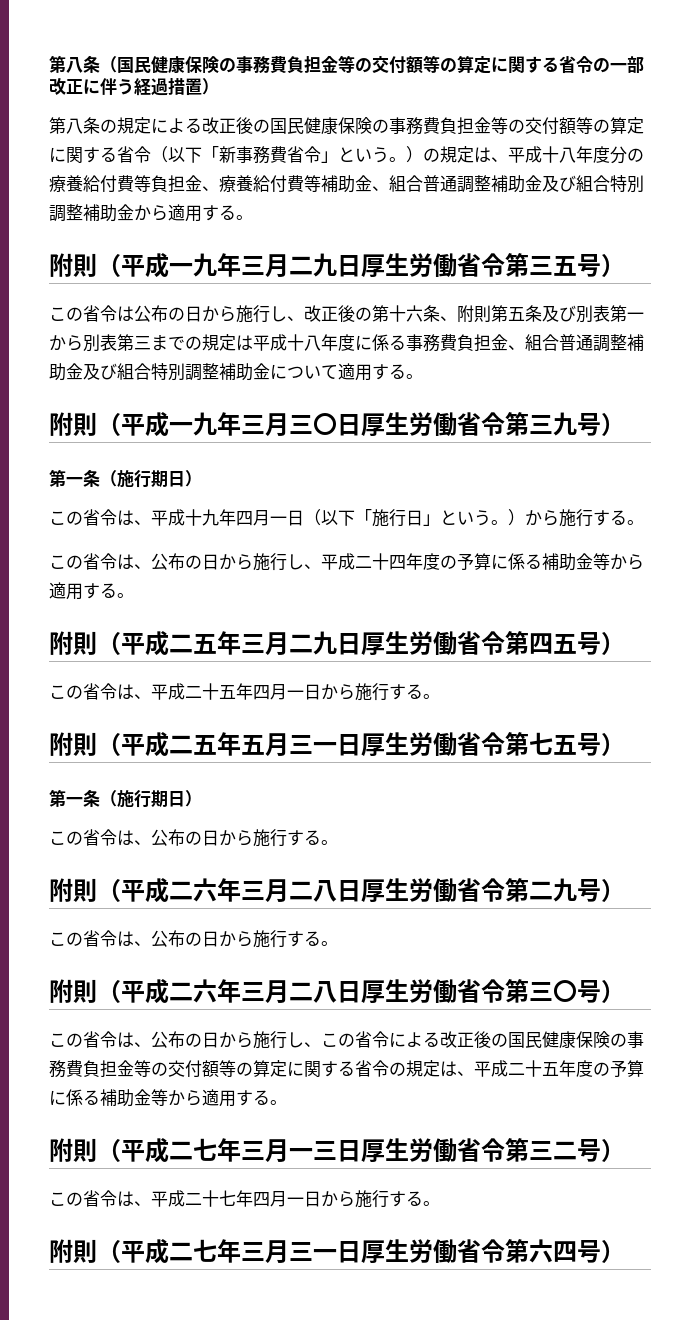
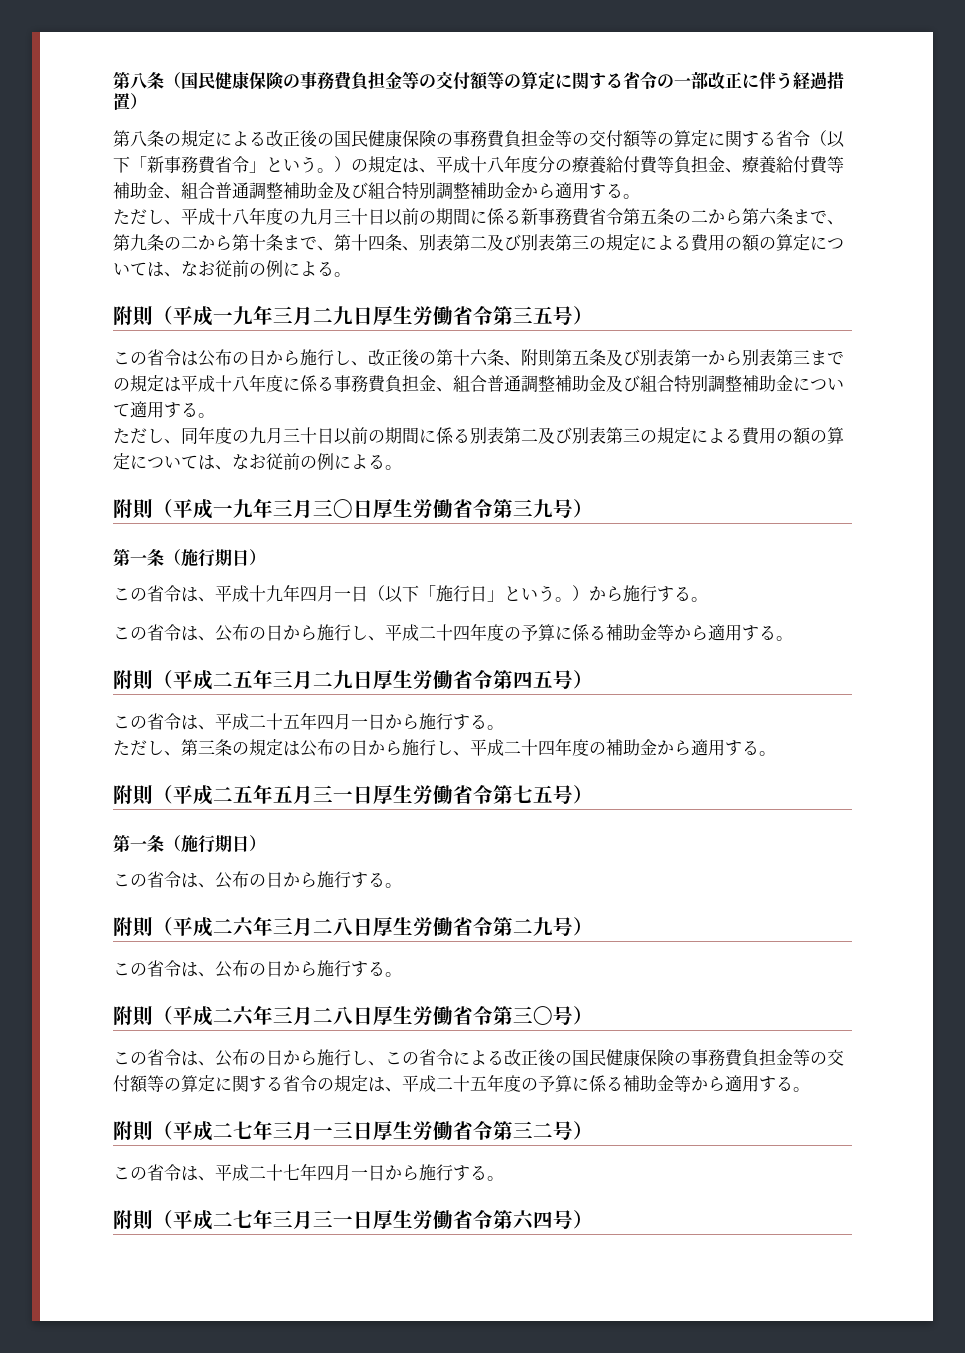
+ ただし、平成十八年度の九月三十日以前の期間に係る新事務費省令第五条の二から第六条まで、第九条の二から第十条まで、第十四条、別表第二及び別表第三の規定による費用の額の算定については、なお従前の例による。
+ ただし、同年度の九月三十日以前の期間に係る別表第二及び別表第三の規定による費用の額の算定については、なお従前の例による。
+ ただし、第三条の規定は公布の日から施行し、平成二十四年度の補助金から適用する。

